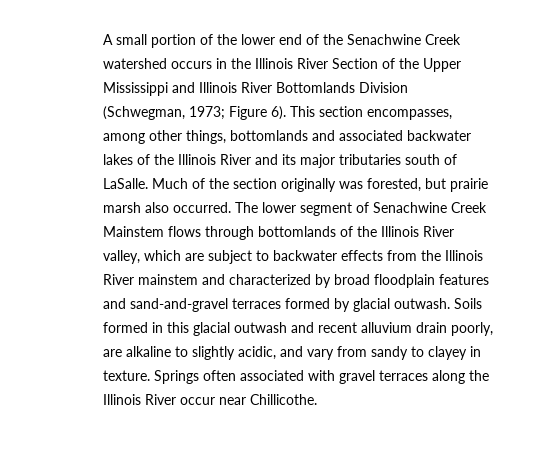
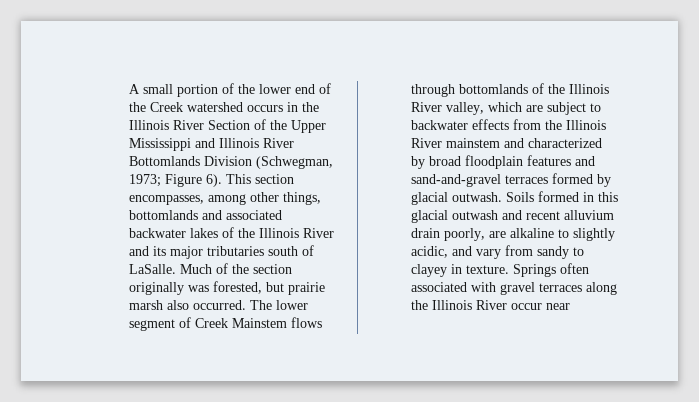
- A small portion of the lower end of the Senachwine Creek watershed occurs in the Illinois River Section of the Upper Mississippi and Illinois River Bottomlands Division (Schwegman, 1973; Figure 6).
+ A small portion of the lower end of the Creek watershed occurs in the Illinois River Section of the Upper Mississippi and Illinois River Bottomlands Division (Schwegman, 1973; Figure 6).
- The lower segment of Senachwine Creek Mainstem flows through bottomlands of the Illinois River valley, which are subject to backwater effects from the Illinois River mainstem and characterized by broad floodplain features and sand-and-gravel terraces formed by glacial outwash.
+ The lower segment of Creek Mainstem flows through bottomlands of the Illinois River valley, which are subject to backwater effects from the Illinois River mainstem and characterized by broad floodplain features and sand-and-gravel terraces formed by glacial outwash.
- Springs often associated with gravel terraces along the Illinois River occur near Chillicothe.
+ Springs often associated with gravel terraces along the Illinois River occur near

